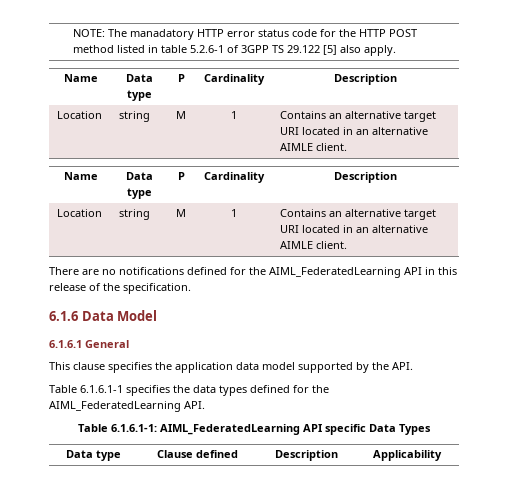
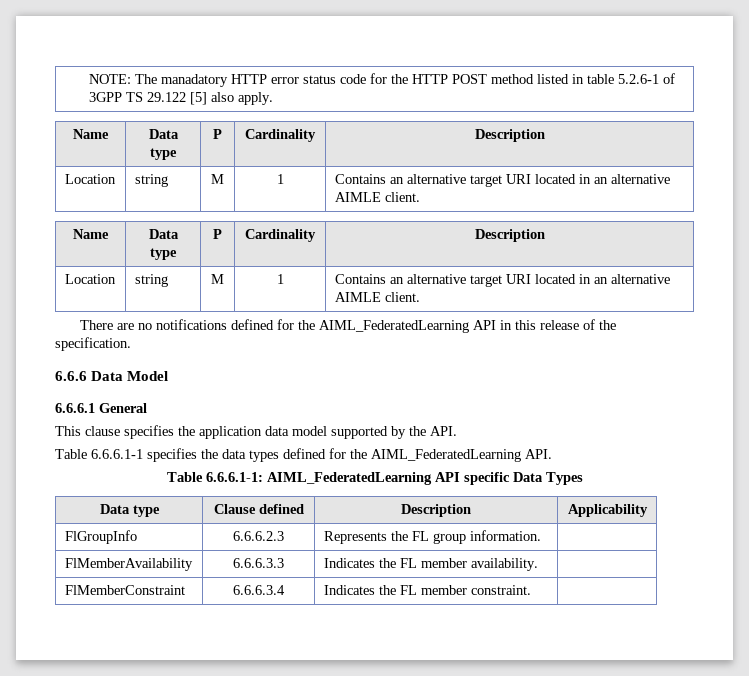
- 6.1.6 Data Model
+ 6.6.6 Data Model
- 6.1.6.1 General
+ 6.6.6.1 General
- Table 6.1.6.1-1 specifies the data types defined for the AIML_FederatedLearning API.
+ Table 6.6.6.1-1 specifies the data types defined for the AIML_FederatedLearning API.
- Table 6.1.6.1-1: AIML_FederatedLearning API specific Data Types
+ Table 6.6.6.1-1: AIML_FederatedLearning API specific Data Types
+ FlGroupInfo | 6.6.6.2.3 | Represents the FL group information. |
+ FlMemberAvailability | 6.6.6.3.3 | Indicates the FL member availability. |
+ FlMemberConstraint | 6.6.6.3.4 | Indicates the FL member constraint. |

